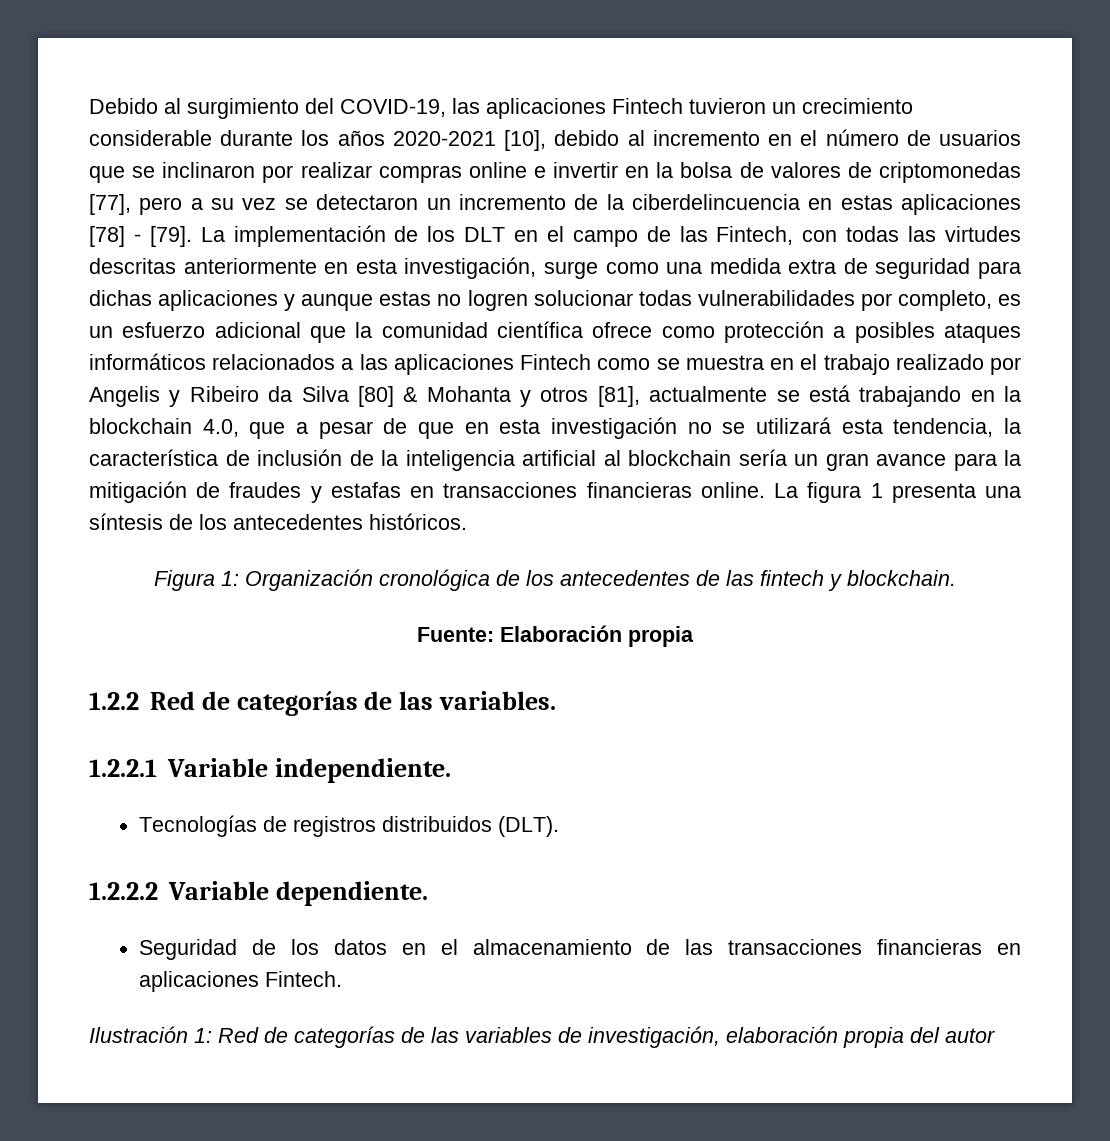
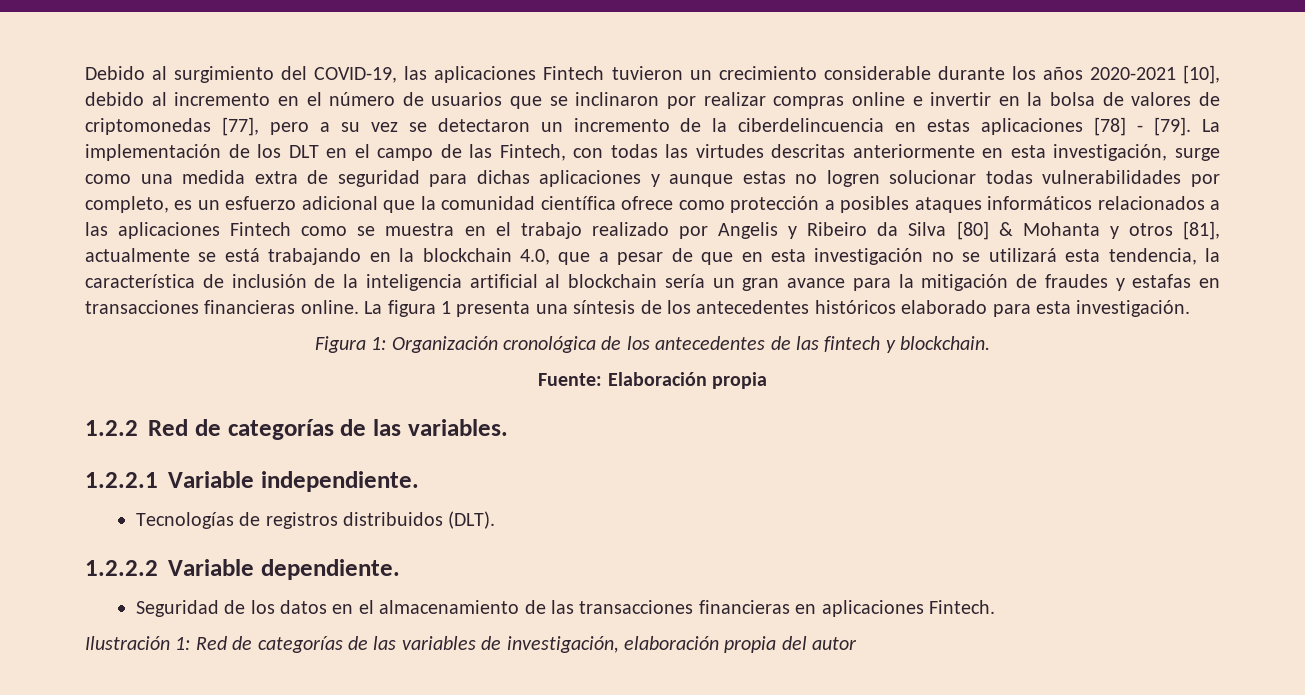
- La figura 1 presenta una síntesis de los antecedentes históricos.
+ La figura 1 presenta una síntesis de los antecedentes históricos elaborado para esta investigación.

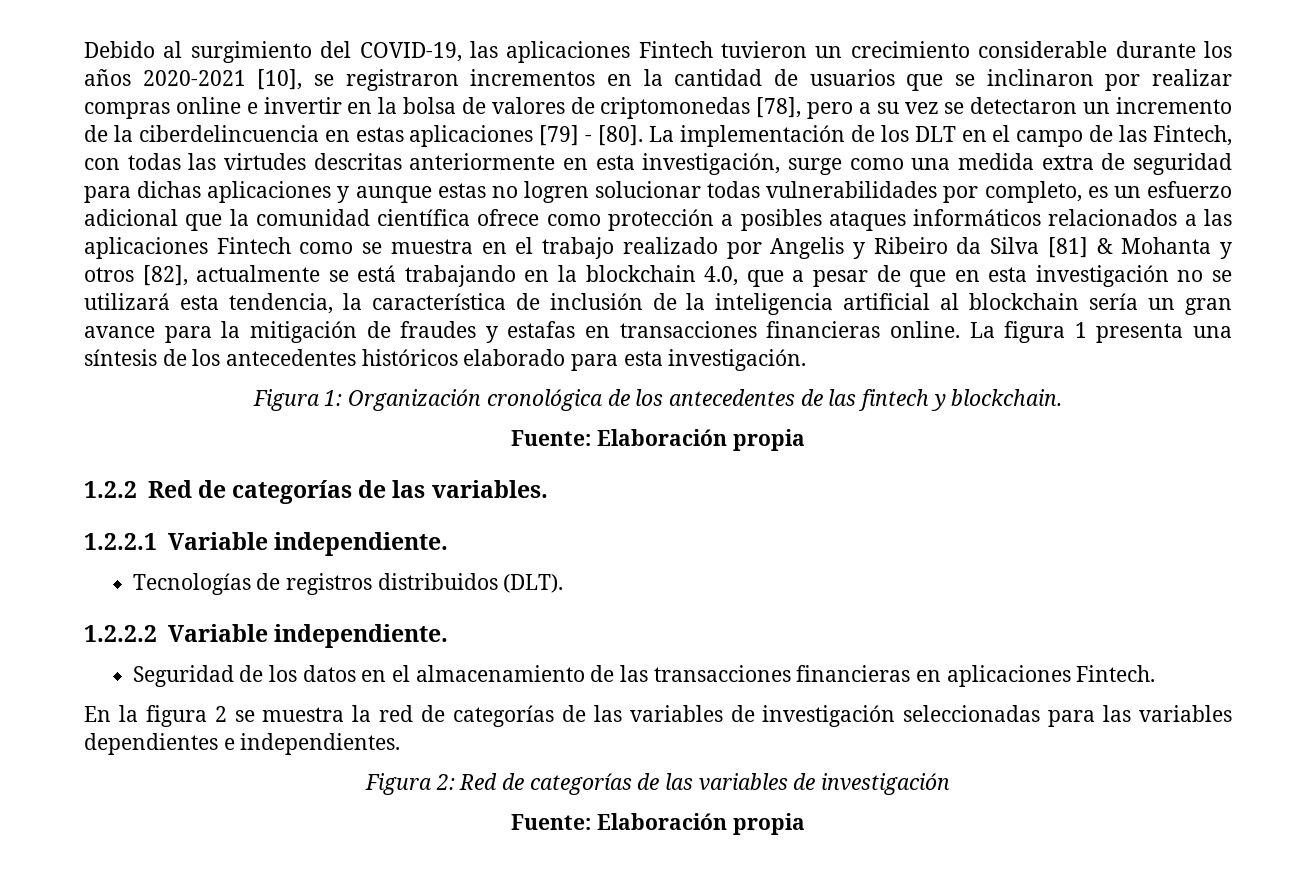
- Debido al surgimiento del COVID-19, las aplicaciones Fintech tuvieron un crecimiento considerable durante los años 2020-2021 [10], debido al incremento en el número de usuarios que se inclinaron por realizar compras online e invertir en la bolsa de valores de criptomonedas [77], pero a su vez se detectaron un incremento de la ciberdelincuencia en estas aplicaciones [78] - [79].
+ Debido al surgimiento del COVID-19, las aplicaciones Fintech tuvieron un crecimiento considerable durante los años 2020-2021 [10], se registraron incrementos en la cantidad de usuarios que se inclinaron por realizar compras online e invertir en la bolsa de valores de criptomonedas [78], pero a su vez se detectaron un incremento de la ciberdelincuencia en estas aplicaciones [79] - [80].
- La implementación de los DLT en el campo de las Fintech, con todas las virtudes descritas anteriormente en esta investigación, surge como una medida extra de seguridad para dichas aplicaciones y aunque estas no logren solucionar todas vulnerabilidades por completo, es un esfuerzo adicional que la comunidad científica ofrece como protección a posibles ataques informáticos relacionados a las aplicaciones Fintech como se muestra en el trabajo realizado por Angelis y Ribeiro da Silva [80] & Mohanta y otros [81], actualmente se está trabajando en la blockchain 4.0, que a pesar de que en esta investigación no se utilizará esta tendencia, la característica de inclusión de la inteligencia artificial al blockchain sería un gran avance para la mitigación de fraudes y estafas en transacciones financieras online.
+ La implementación de los DLT en el campo de las Fintech, con todas las virtudes descritas anteriormente en esta investigación, surge como una medida extra de seguridad para dichas aplicaciones y aunque estas no logren solucionar todas vulnerabilidades por completo, es un esfuerzo adicional que la comunidad científica ofrece como protección a posibles ataques informáticos relacionados a las aplicaciones Fintech como se muestra en el trabajo realizado por Angelis y Ribeiro da Silva [81] & Mohanta y otros [82], actualmente se está trabajando en la blockchain 4.0, que a pesar de que en esta investigación no se utilizará esta tendencia, la característica de inclusión de la inteligencia artificial al blockchain sería un gran avance para la mitigación de fraudes y estafas en transacciones financieras online.
- 1.2.2.2 Variable dependiente.
+ 1.2.2.2 Variable independiente.
- Ilustración 1: Red de categorías de las variables de investigación, elaboración propia del autor
+ En la figura 2 se muestra la red de categorías de las variables de investigación seleccionadas para las variables dependientes e independientes.
+ Figura 2: Red de categorías de las variables de investigación
+ Fuente: Elaboración propia

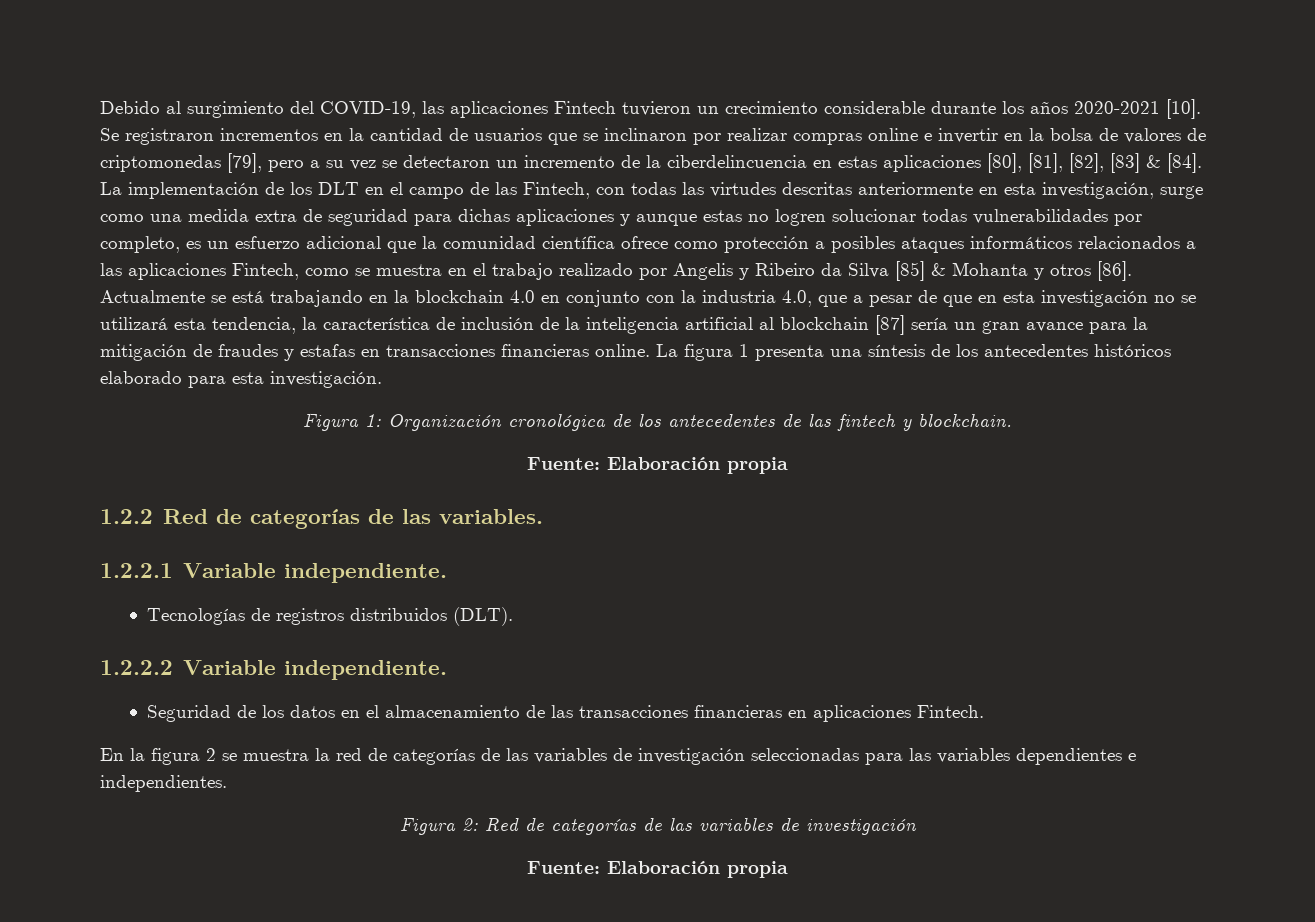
- Debido al surgimiento del COVID-19, las aplicaciones Fintech tuvieron un crecimiento considerable durante los años 2020-2021 [10], se registraron incrementos en la cantidad de usuarios que se inclinaron por realizar compras online e invertir en la bolsa de valores de criptomonedas [78], pero a su vez se detectaron un incremento de la ciberdelincuencia en estas aplicaciones [79] - [80].
+ Debido al surgimiento del COVID-19, las aplicaciones Fintech tuvieron un crecimiento considerable durante los años 2020-2021 [10]. Se registraron incrementos en la cantidad de usuarios que se inclinaron por realizar compras online e invertir en la bolsa de valores de criptomonedas [79], pero a su vez se detectaron un incremento de la ciberdelincuencia en estas aplicaciones [80], [81], [82], [83] & [84].
- La implementación de los DLT en el campo de las Fintech, con todas las virtudes descritas anteriormente en esta investigación, surge como una medida extra de seguridad para dichas aplicaciones y aunque estas no logren solucionar todas vulnerabilidades por completo, es un esfuerzo adicional que la comunidad científica ofrece como protección a posibles ataques informáticos relacionados a las aplicaciones Fintech como se muestra en el trabajo realizado por Angelis y Ribeiro da Silva [81] & Mohanta y otros [82], actualmente se está trabajando en la blockchain 4.0, que a pesar de que en esta investigación no se utilizará esta tendencia, la característica de inclusión de la inteligencia artificial al blockchain sería un gran avance para la mitigación de fraudes y estafas en transacciones financieras online.
+ La implementación de los DLT en el campo de las Fintech, con todas las virtudes descritas anteriormente en esta investigación, surge como una medida extra de seguridad para dichas aplicaciones y aunque estas no logren solucionar todas vulnerabilidades por completo, es un esfuerzo adicional que la comunidad científica ofrece como protección a posibles ataques informáticos relacionados a las aplicaciones Fintech, como se muestra en el trabajo realizado por Angelis y Ribeiro da Silva [85] & Mohanta y otros [86]. Actualmente se está trabajando en la blockchain 4.0 en conjunto con la industria 4.0, que a pesar de que en esta investigación no se utilizará esta tendencia, la característica de inclusión de la inteligencia artificial al blockchain [87] sería un gran avance para la mitigación de fraudes y estafas en transacciones financieras online.

